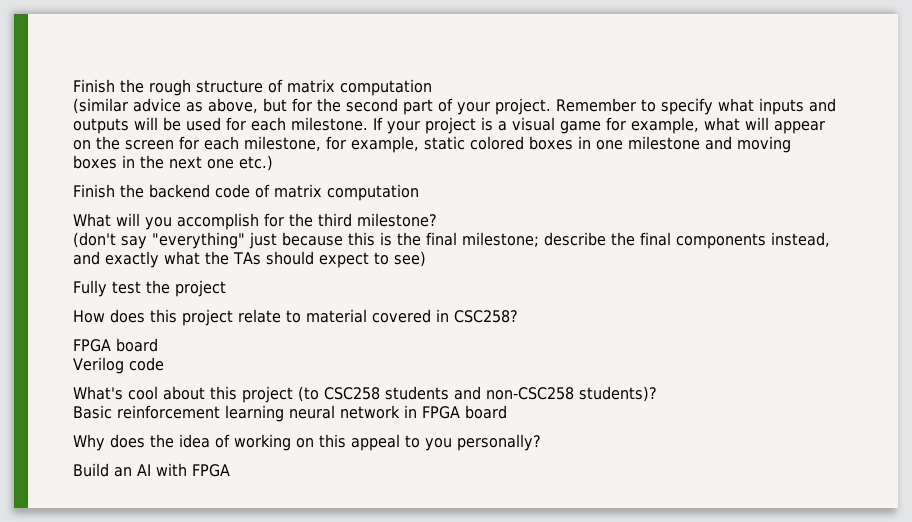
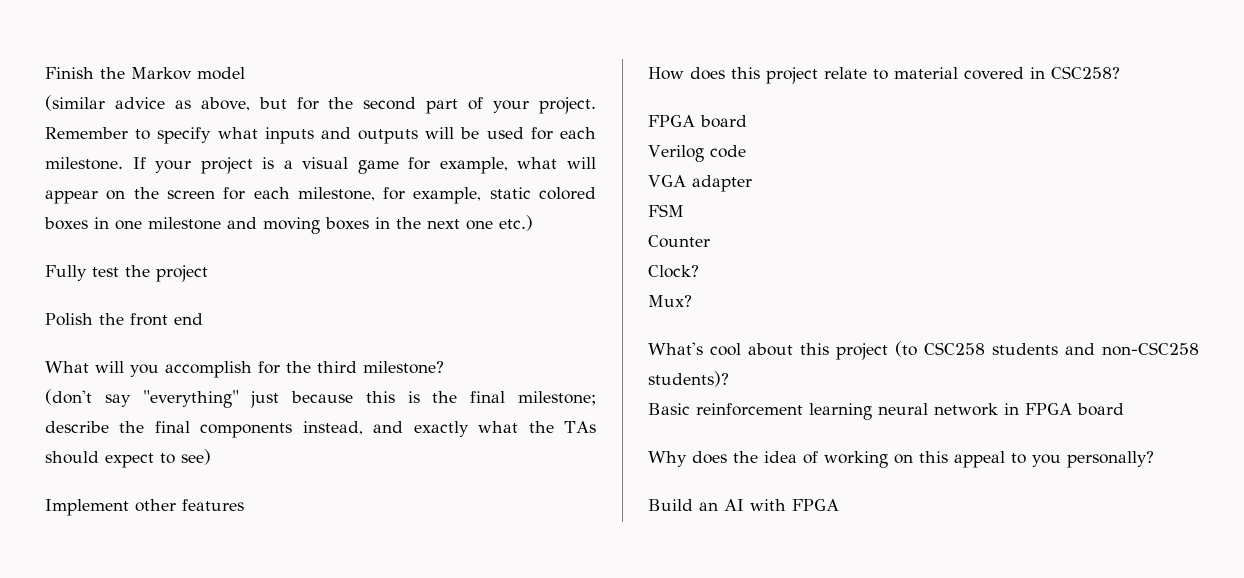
- Finish the rough structure of matrix computation
+ Finish the Markov model
- Finish the backend code of matrix computation
+ Fully test the project
+ Polish the front end
- Fully test the project
+ Implement other features
+ VGA adapter
+ FSM
+ Counter
+ Clock?
+ Mux?

